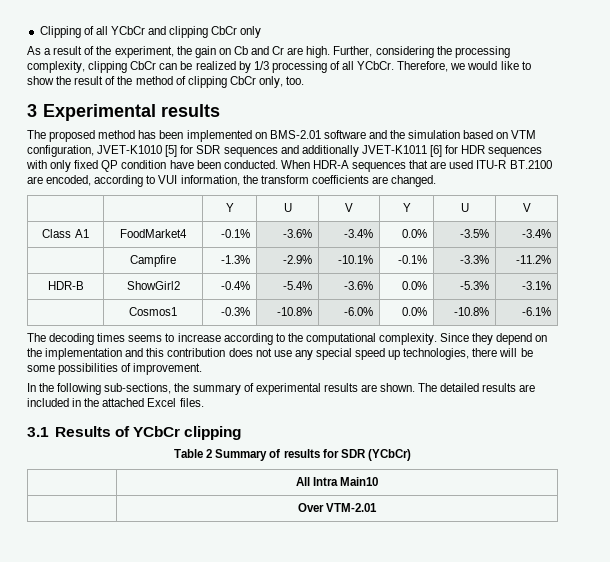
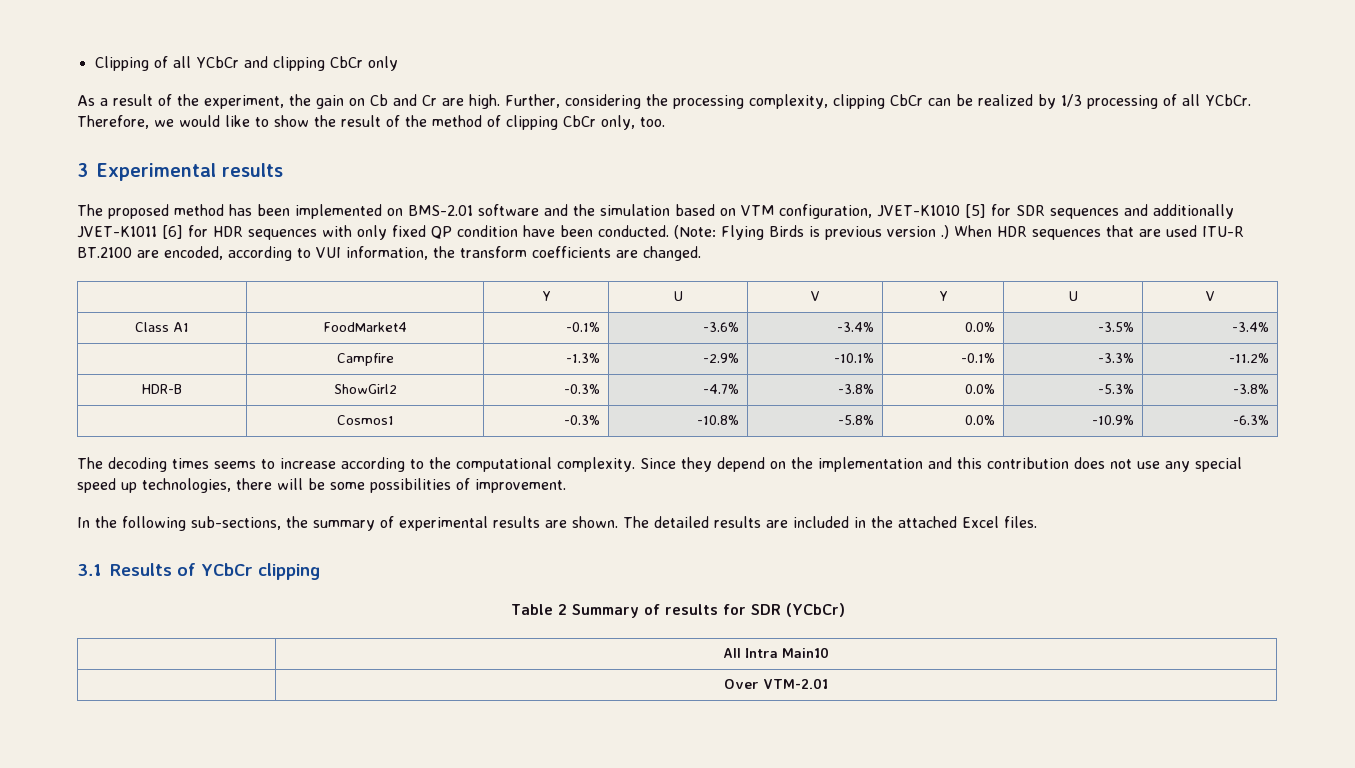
- When HDR-A sequences that are used ITU-R BT.2100 are encoded, according to VUI information, the transform coefficients are changed.
+ (Note: Flying Birds is previous version .) When HDR sequences that are used ITU-R BT.2100 are encoded, according to VUI information, the transform coefficients are changed.
- HDR-B | ShowGirl2 | -0.4% | -5.4% | -3.6% | 0.0% | -5.3% | -3.1%
+ HDR-B | ShowGirl2 | -0.3% | -4.7% | -3.8% | 0.0% | -5.3% | -3.8%
- | Cosmos1 | -0.3% | -10.8% | -6.0% | 0.0% | -10.8% | -6.1%
+ | Cosmos1 | -0.3% | -10.8% | -5.8% | 0.0% | -10.9% | -6.3%

